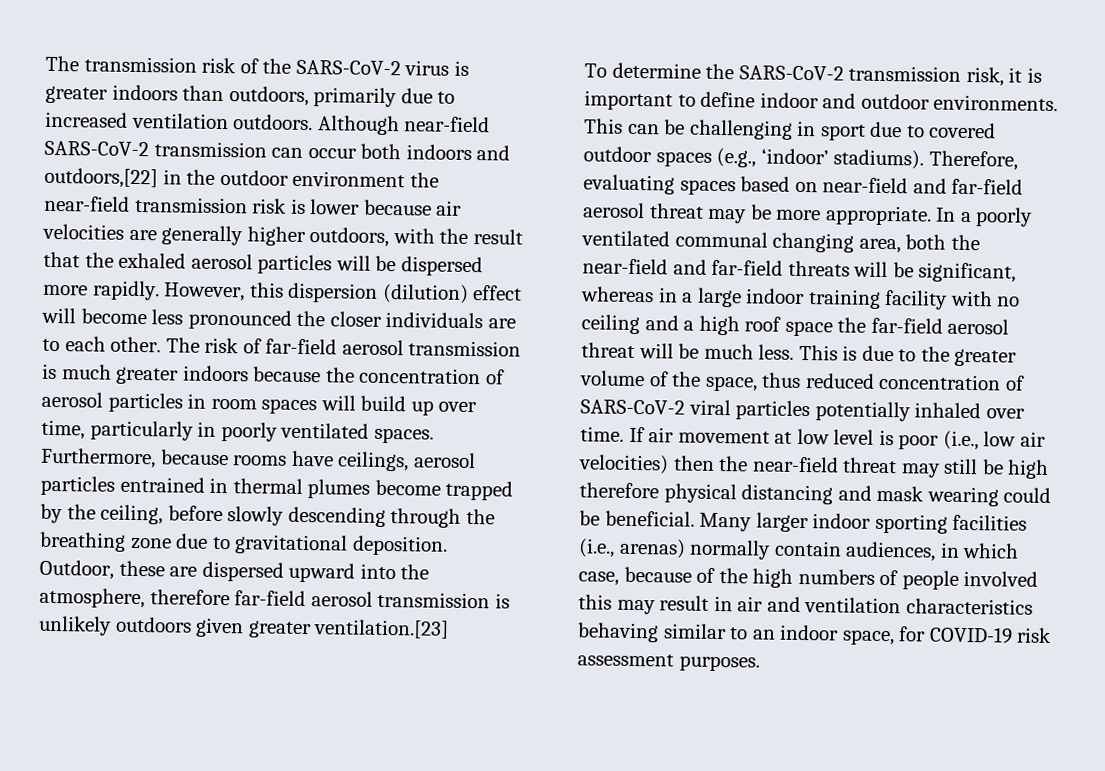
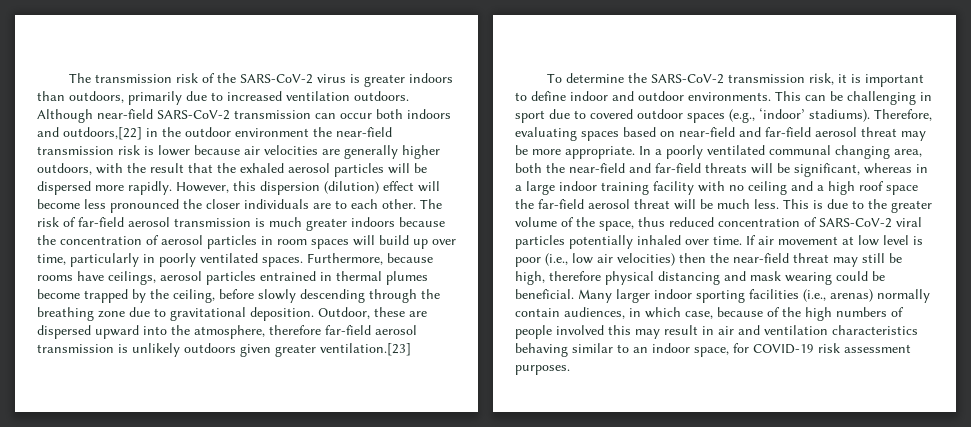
- If air movement at low level is poor (i.e., low air velocities) then the near-field threat may still be high therefore physical distancing and mask wearing could be beneficial.
+ If air movement at low level is poor (i.e., low air velocities) then the near-field threat may still be high, therefore physical distancing and mask wearing could be beneficial.

